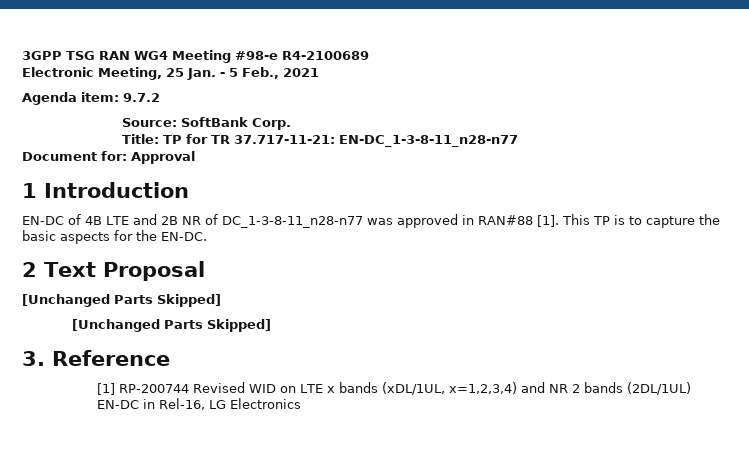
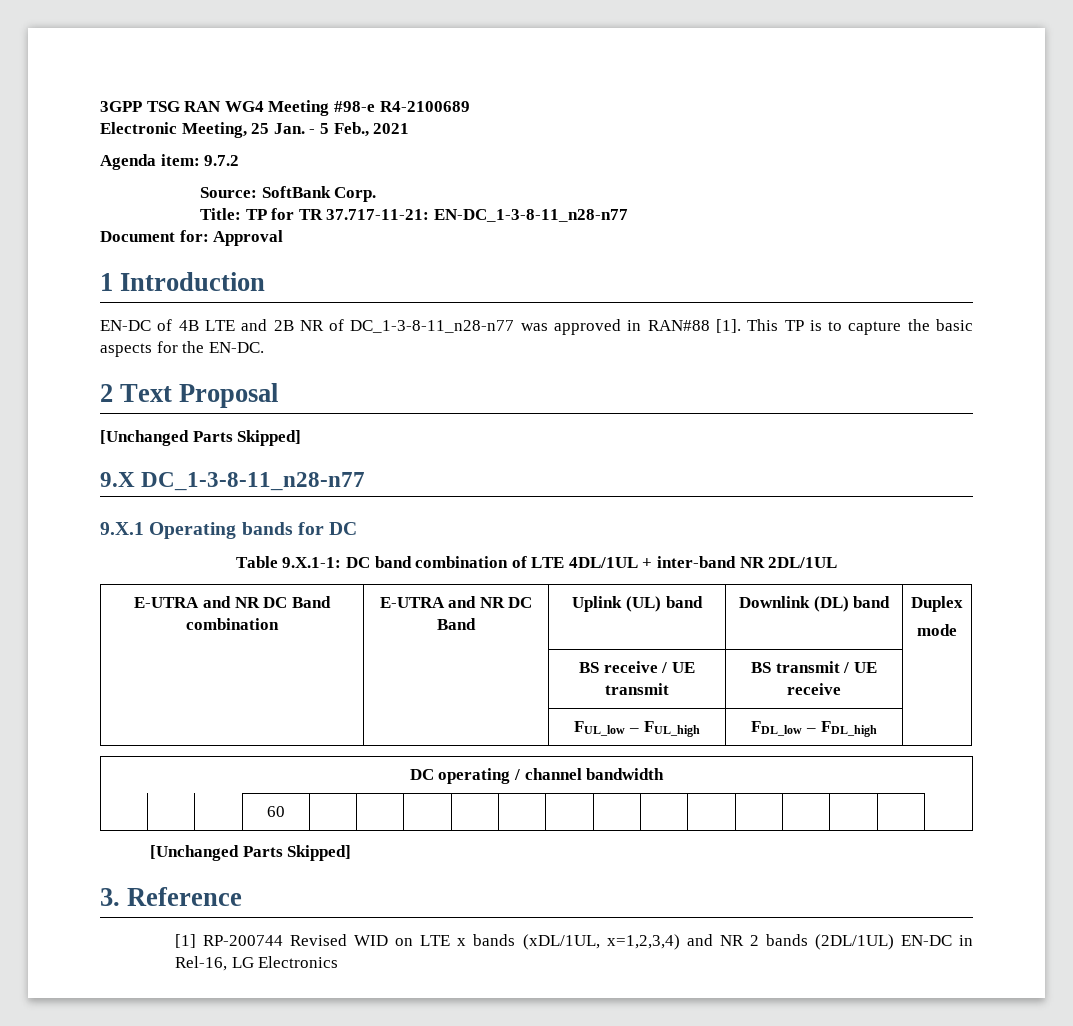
+ 9.X DC_1-3-8-11_n28-n77
+ 9.X.1 Operating bands for DC
+ Table 9.X.1-1: DC band combination of LTE 4DL/1UL + inter-band NR 2DL/1UL
+ E-UTRA and NR DC Band combination | E-UTRA and NR DC Band | Uplink (UL) band | Downlink (DL) band | Duplex
+ mode
+ | | BS receive / UE transmit | BS transmit / UE receive |
+ | | FUL_low – FUL_high | FDL_low – FDL_high |
+ DC operating / channel bandwidth
+ | | | 60 | | | | | | | | | | | | | |

